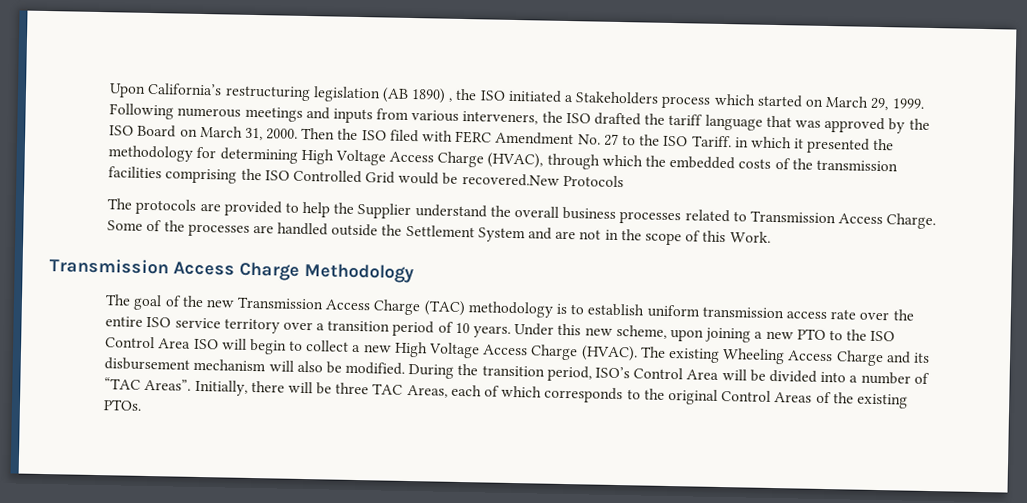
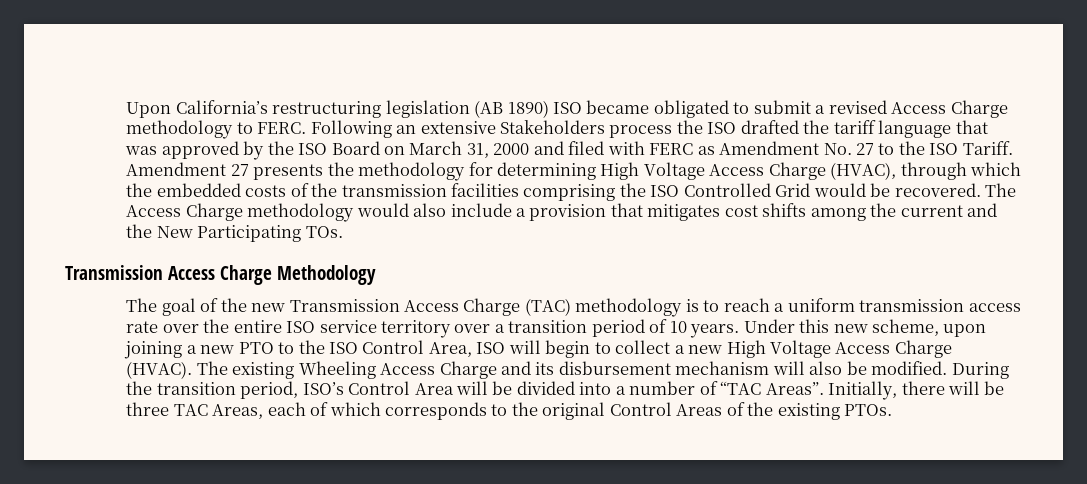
- Upon California’s restructuring legislation (AB 1890) , the ISO initiated a Stakeholders process which started on March 29, 1999. Following numerous meetings and inputs from various interveners, the ISO drafted the tariff language that was approved by the ISO Board on March 31, 2000. Then the ISO filed with FERC Amendment No. 27 to the ISO Tariff. in which it presented the methodology for determining High Voltage Access Charge (HVAC), through which the embedded costs of the transmission facilities comprising the ISO Controlled Grid would be recovered.New Protocols
- The protocols are provided to help the Supplier understand the overall business processes related to Transmission Access Charge. Some of the processes are handled outside the Settlement System and are not in the scope of this Work.
+ Upon California’s restructuring legislation (AB 1890) ISO became obligated to submit a revised Access Charge methodology to FERC. Following an extensive Stakeholders process the ISO drafted the tariff language that was approved by the ISO Board on March 31, 2000 and filed with FERC as Amendment No. 27 to the ISO Tariff. Amendment 27 presents the methodology for determining High Voltage Access Charge (HVAC), through which the embedded costs of the transmission facilities comprising the ISO Controlled Grid would be recovered. The Access Charge methodology would also include a provision that mitigates cost shifts among the current and the New Participating TOs.
- The goal of the new Transmission Access Charge (TAC) methodology is to establish uniform transmission access rate over the entire ISO service territory over a transition period of 10 years.
+ The goal of the new Transmission Access Charge (TAC) methodology is to reach a uniform transmission access rate over the entire ISO service territory over a transition period of 10 years.
- Under this new scheme, upon joining a new PTO to the ISO Control Area ISO will begin to collect a new High Voltage Access Charge (HVAC).
+ Under this new scheme, upon joining a new PTO to the ISO Control Area, ISO will begin to collect a new High Voltage Access Charge (HVAC).

